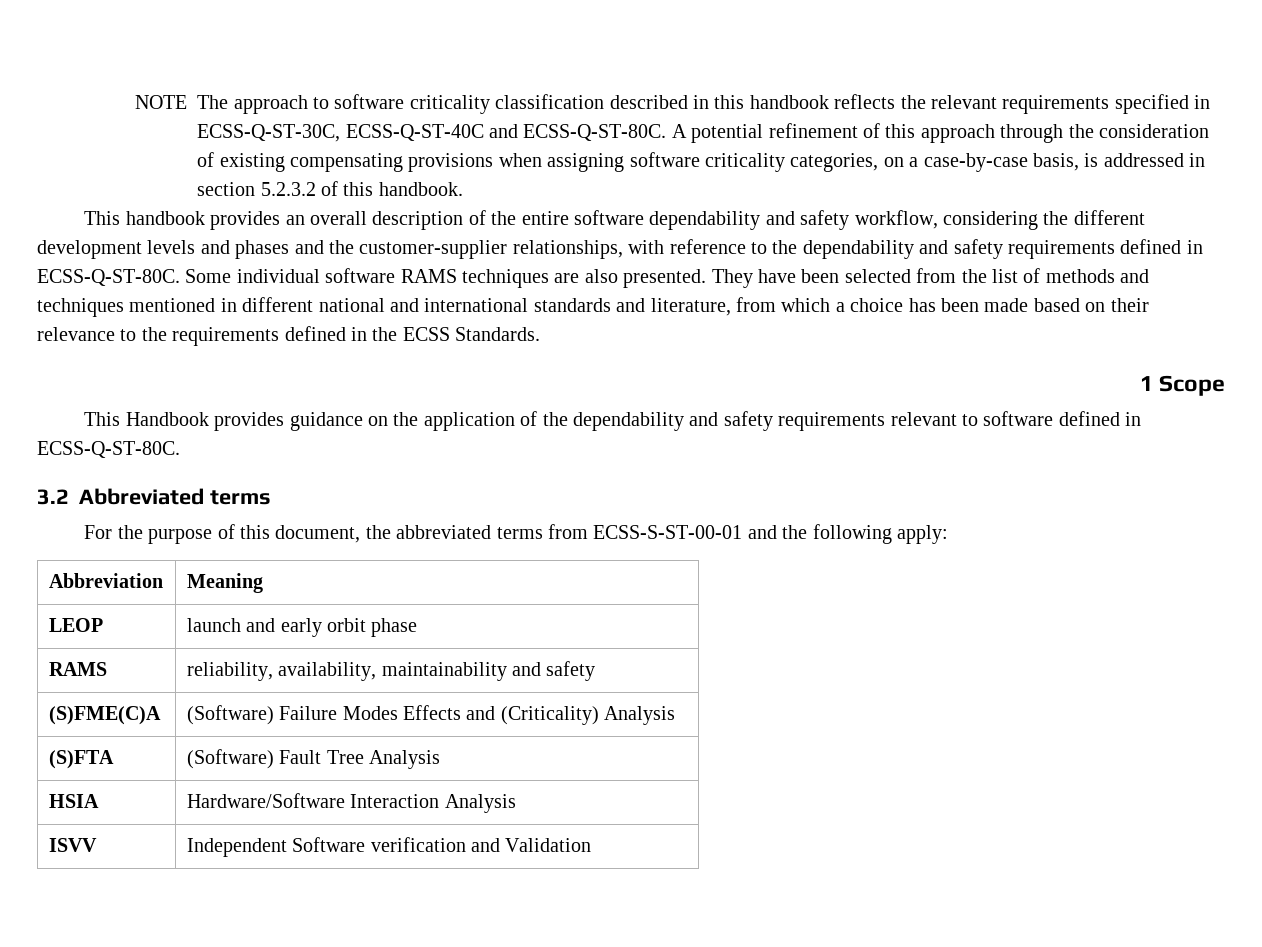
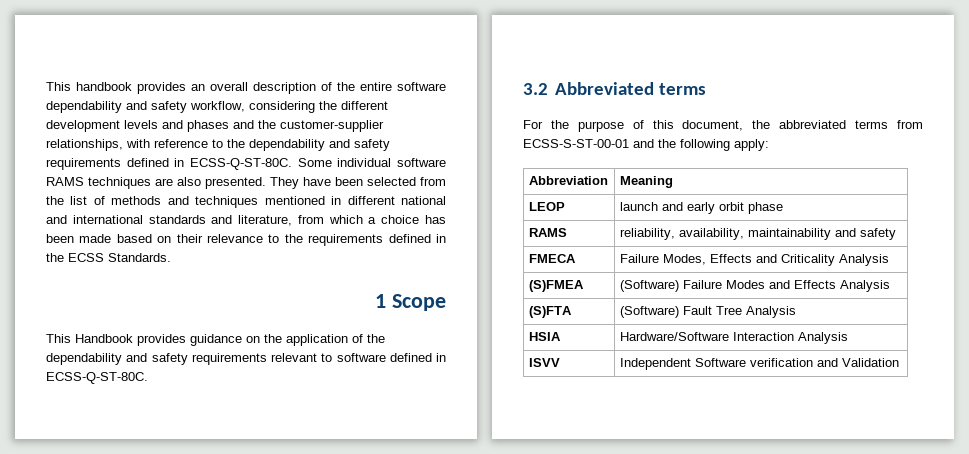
- NOTE The approach to software criticality classification described in this handbook reflects the relevant requirements specified in ECSS-Q-ST-30C, ECSS-Q-ST-40C and ECSS-Q-ST-80C. A potential refinement of this approach through the consideration of existing compensating provisions when assigning software criticality categories, on a case-by-case basis, is addressed in section 5.2.3.2 of this handbook.
- (S)FME(C)A | (Software) Failure Modes Effects and (Criticality) Analysis
+ FMECA | Failure Modes, Effects and Criticality Analysis
+ (S)FMEA | (Software) Failure Modes and Effects Analysis

